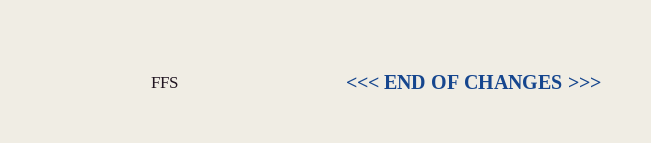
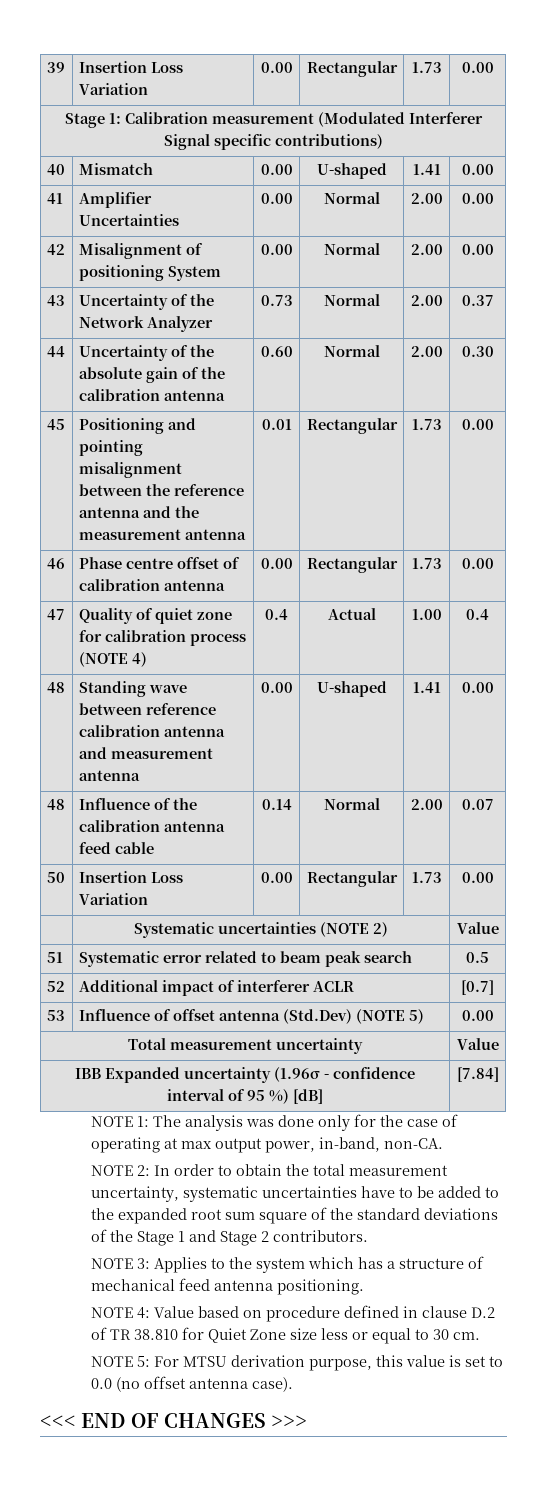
- FFS
+ 39 | Insertion Loss Variation | 0.00 | Rectangular | 1.73 | 0.00
+ Stage 1: Calibration measurement (Modulated Interferer Signal specific contributions)
+ 40 | Mismatch | 0.00 | U-shaped | 1.41 | 0.00
+ 41 | Amplifier Uncertainties | 0.00 | Normal | 2.00 | 0.00
+ 42 | Misalignment of positioning System | 0.00 | Normal | 2.00 | 0.00
+ 43 | Uncertainty of the Network Analyzer | 0.73 | Normal | 2.00 | 0.37
+ 44 | Uncertainty of the absolute gain of the calibration antenna | 0.60 | Normal | 2.00 | 0.30
+ 45 | Positioning and pointing misalignment between the reference antenna and the measurement antenna | 0.01 | Rectangular | 1.73 | 0.00
+ 46 | Phase centre offset of calibration antenna | 0.00 | Rectangular | 1.73 | 0.00
+ 47 | Quality of quiet zone for calibration process (NOTE 4) | 0.4 | Actual | 1.00 | 0.4
+ 48 | Standing wave between reference calibration antenna and measurement antenna | 0.00 | U-shaped | 1.41 | 0.00
+ 48 | Influence of the calibration antenna feed cable | 0.14 | Normal | 2.00 | 0.07
+ 50 | Insertion Loss Variation | 0.00 | Rectangular | 1.73 | 0.00
+ | Systematic uncertainties (NOTE 2) | Value
+ 51 | Systematic error related to beam peak search | 0.5
+ 52 | Additional impact of interferer ACLR | [0.7]
+ 53 | Influence of offset antenna (Std.Dev) (NOTE 5) | 0.00
+ Total measurement uncertainty | Value
+ IBB Expanded uncertainty (1.96σ - confidence interval of 95 %) [dB] | [7.84]
+ NOTE 1: The analysis was done only for the case of operating at max output power, in-band, non-CA.
+ NOTE 2: In order to obtain the total measurement uncertainty, systematic uncertainties have to be added to the expanded root sum square of the standard deviations of the Stage 1 and Stage 2 contributors.
+ NOTE 3: Applies to the system which has a structure of mechanical feed antenna positioning.
+ NOTE 4: Value based on procedure defined in clause D.2 of TR 38.810 for Quiet Zone size less or equal to 30 cm.
+ NOTE 5: For MTSU derivation purpose, this value is set to 0.0 (no offset antenna case).

